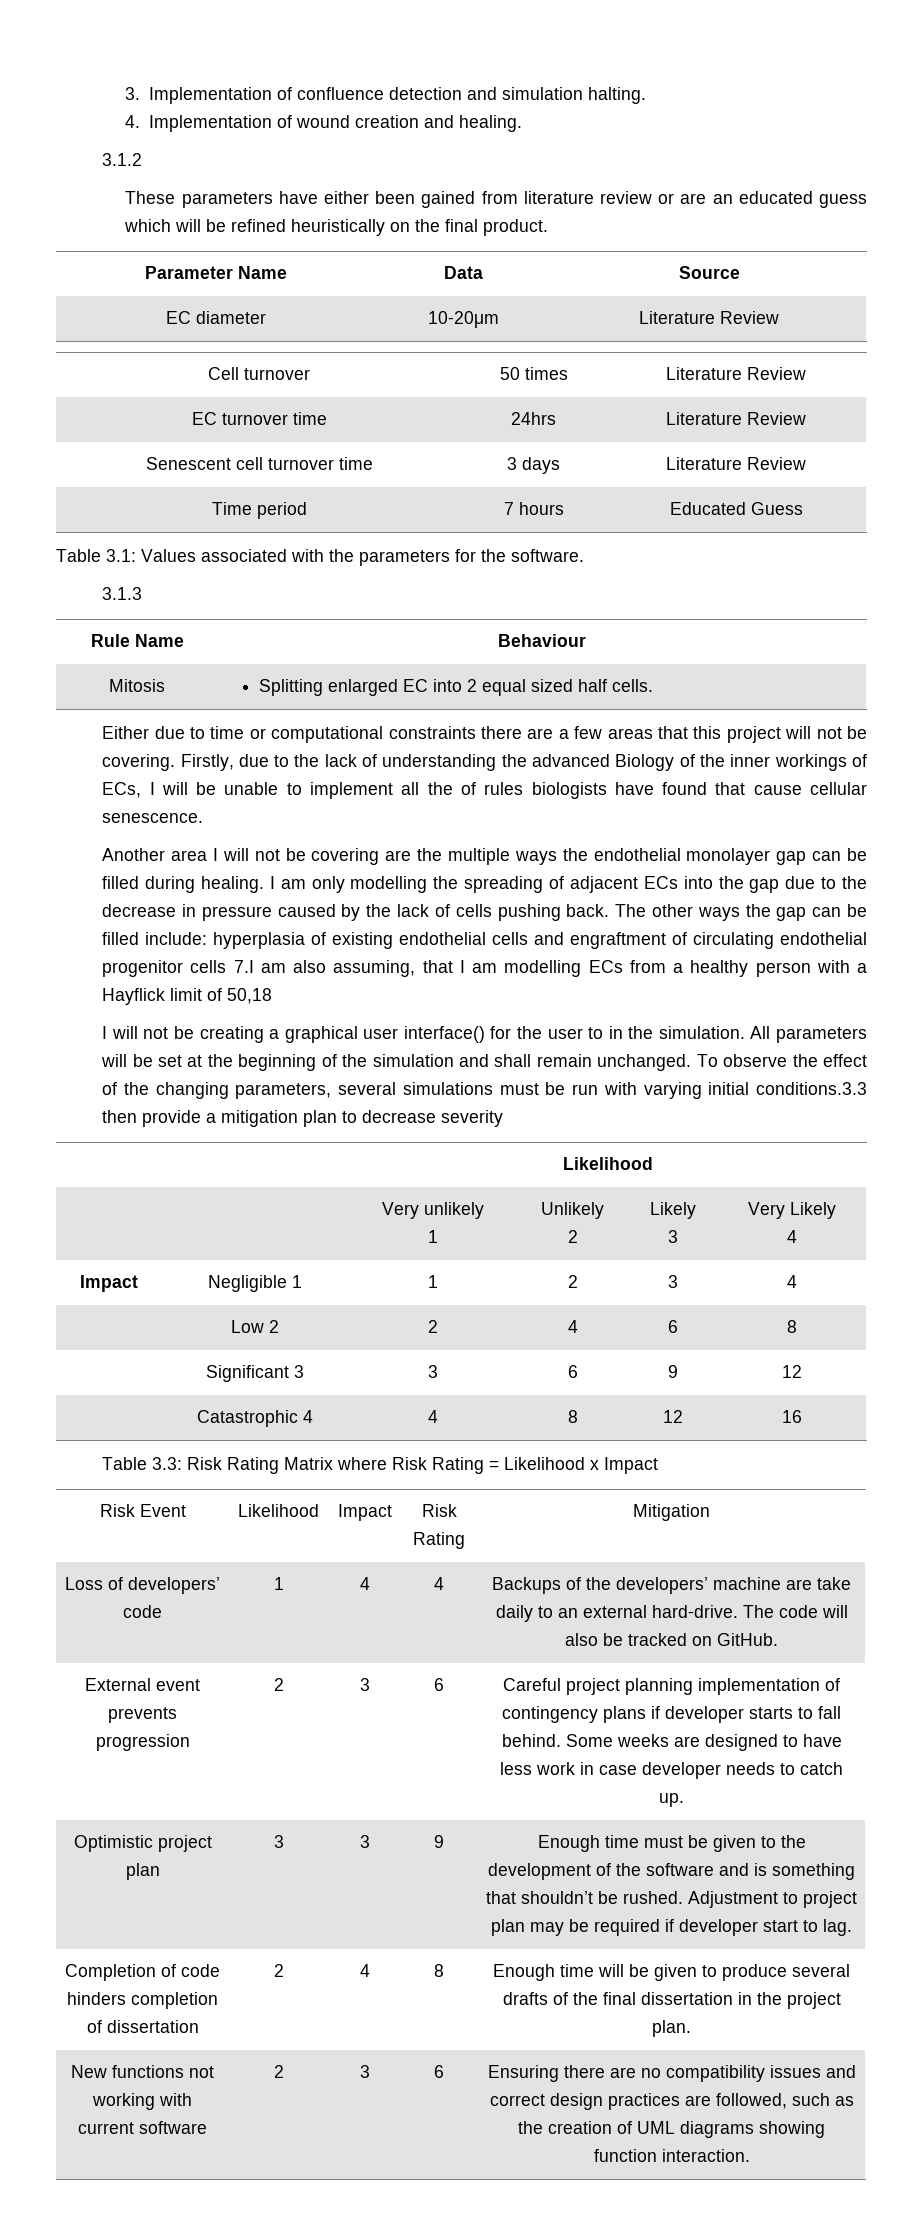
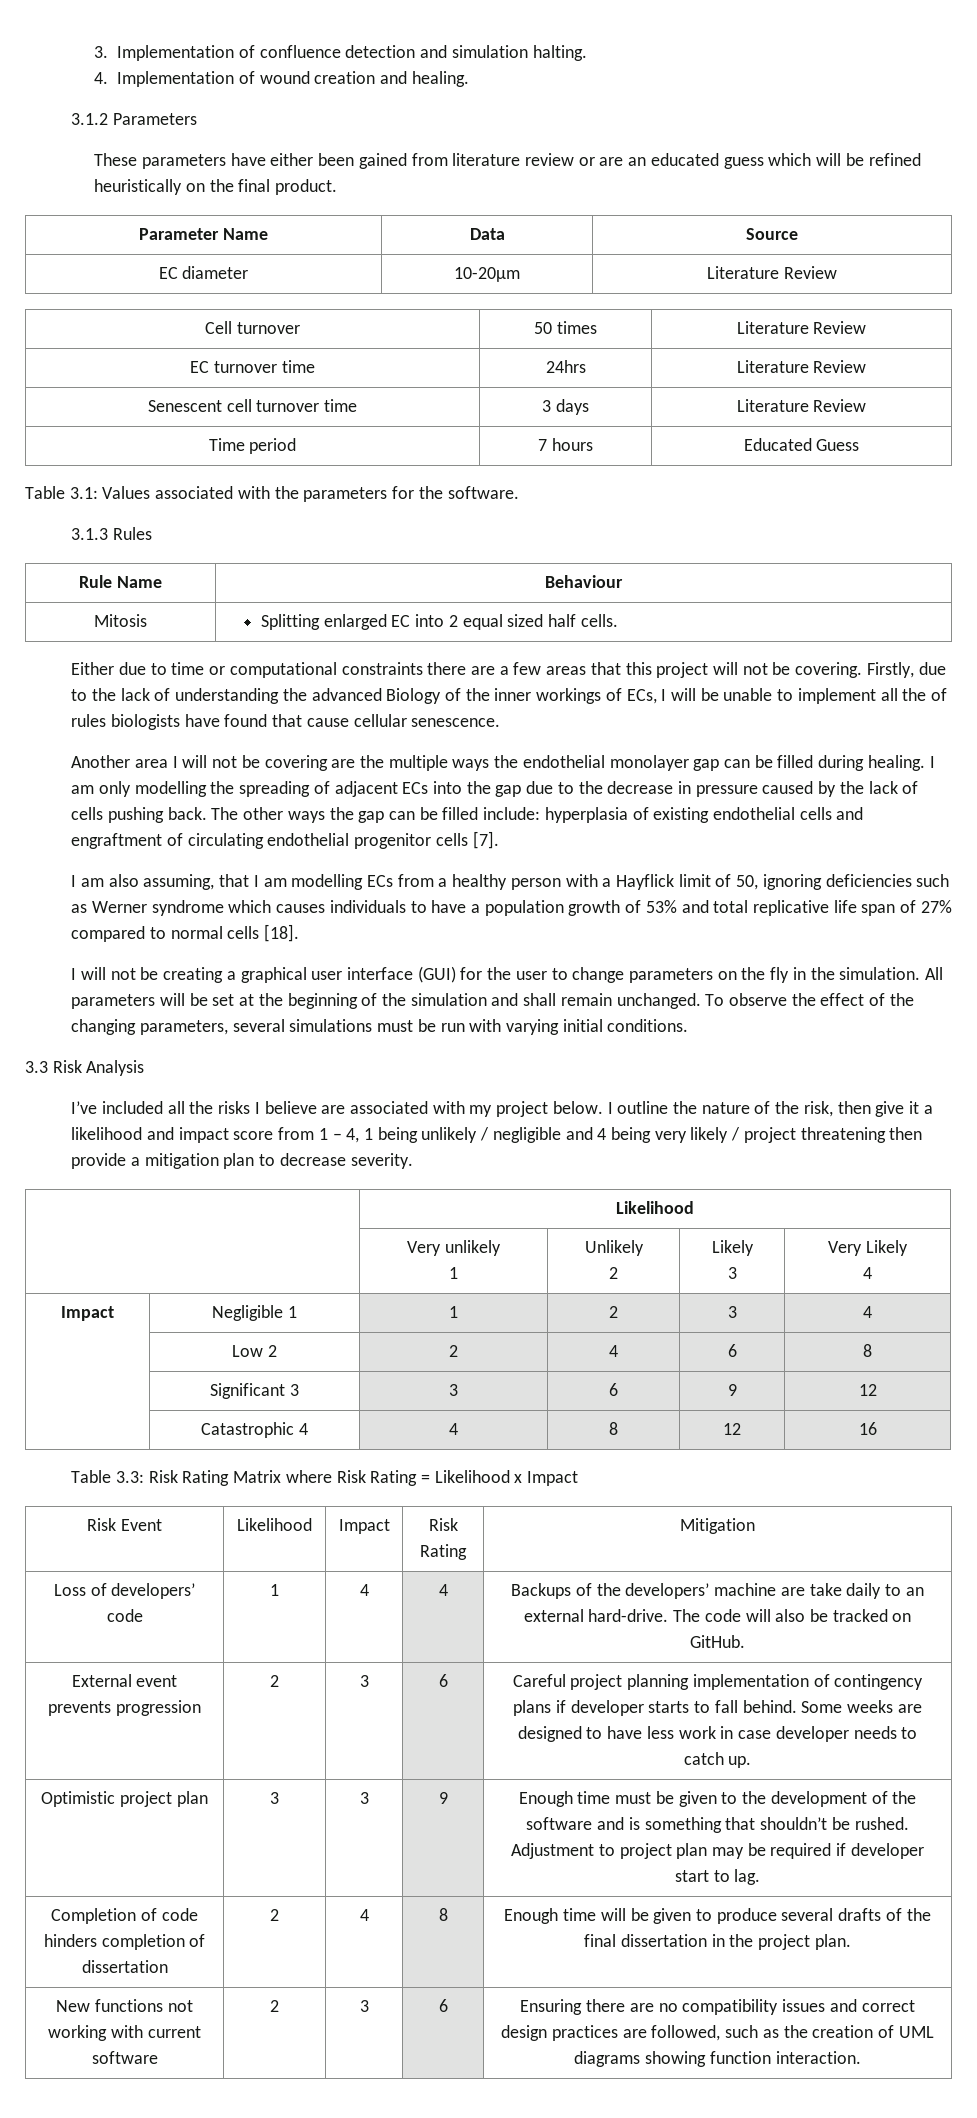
- 3.1.2
+ 3.1.2 Parameters
- 3.1.3
+ 3.1.3 Rules
- The other ways the gap can be filled include: hyperplasia of existing endothelial cells and engraftment of circulating endothelial progenitor cells 7.I am also assuming, that I am modelling ECs from a healthy person with a Hayflick limit of 50,18
+ The other ways the gap can be filled include: hyperplasia of existing endothelial cells and engraftment of circulating endothelial progenitor cells [7].
+ I am also assuming, that I am modelling ECs from a healthy person with a Hayflick limit of 50, ignoring deficiencies such as Werner syndrome which causes individuals to have a population growth of 53% and total replicative life span of 27% compared to normal cells [18].
- I will not be creating a graphical user interface() for the user to in the simulation.
+ I will not be creating a graphical user interface (GUI) for the user to change parameters on the fly in the simulation.
- To observe the effect of the changing parameters, several simulations must be run with varying initial conditions.3.3 then provide a mitigation plan to decrease severity
+ To observe the effect of the changing parameters, several simulations must be run with varying initial conditions.
+ 3.3 Risk Analysis
+ I’ve included all the risks I believe are associated with my project below. I outline the nature of the risk, then give it a likelihood and impact score from 1 – 4, 1 being unlikely / negligible and 4 being very likely / project threatening then provide a mitigation plan to decrease severity.

